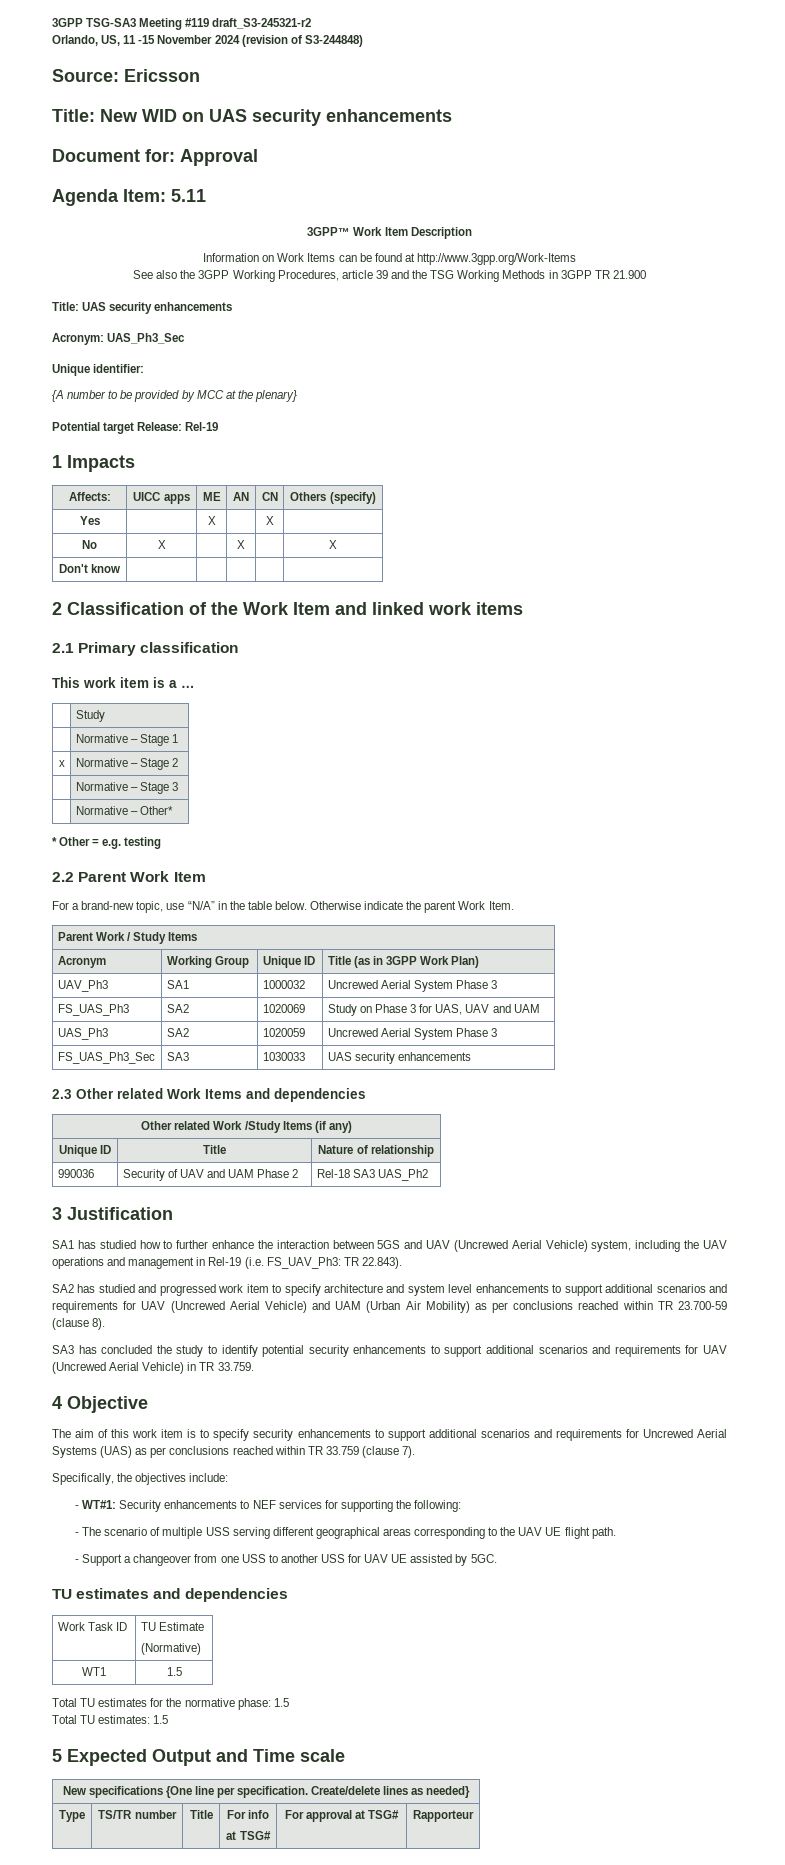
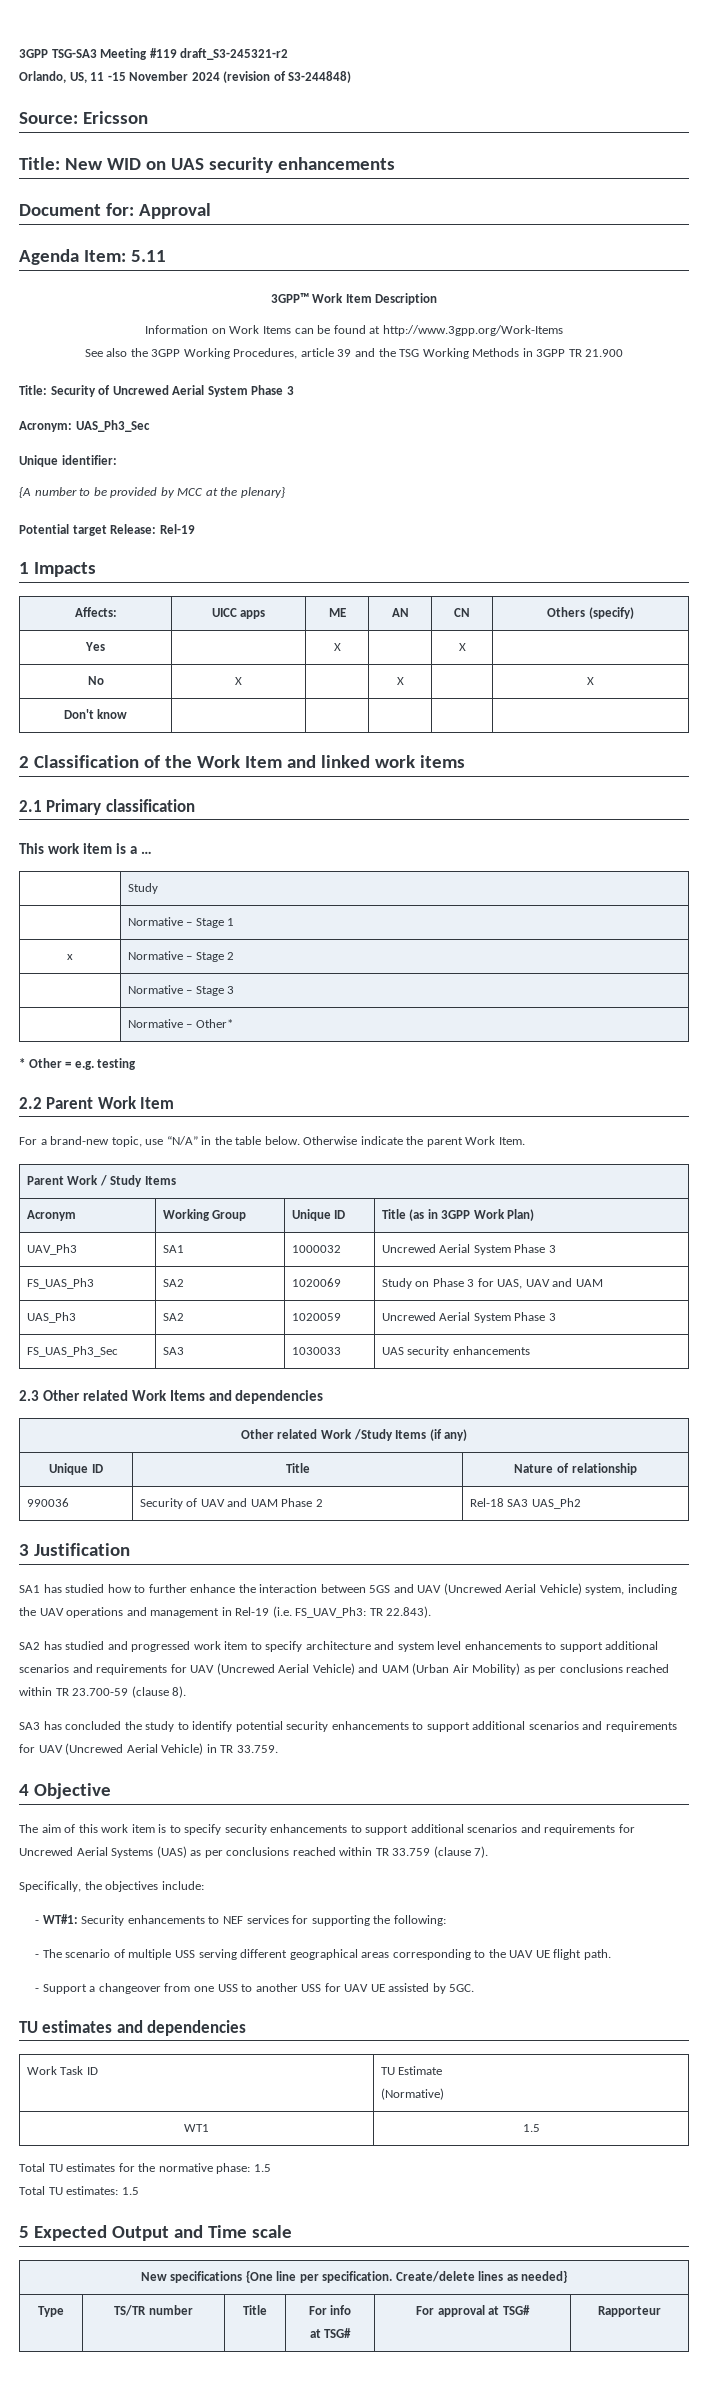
- Title: UAS security enhancements
+ Title: Security of Uncrewed Aerial System Phase 3

